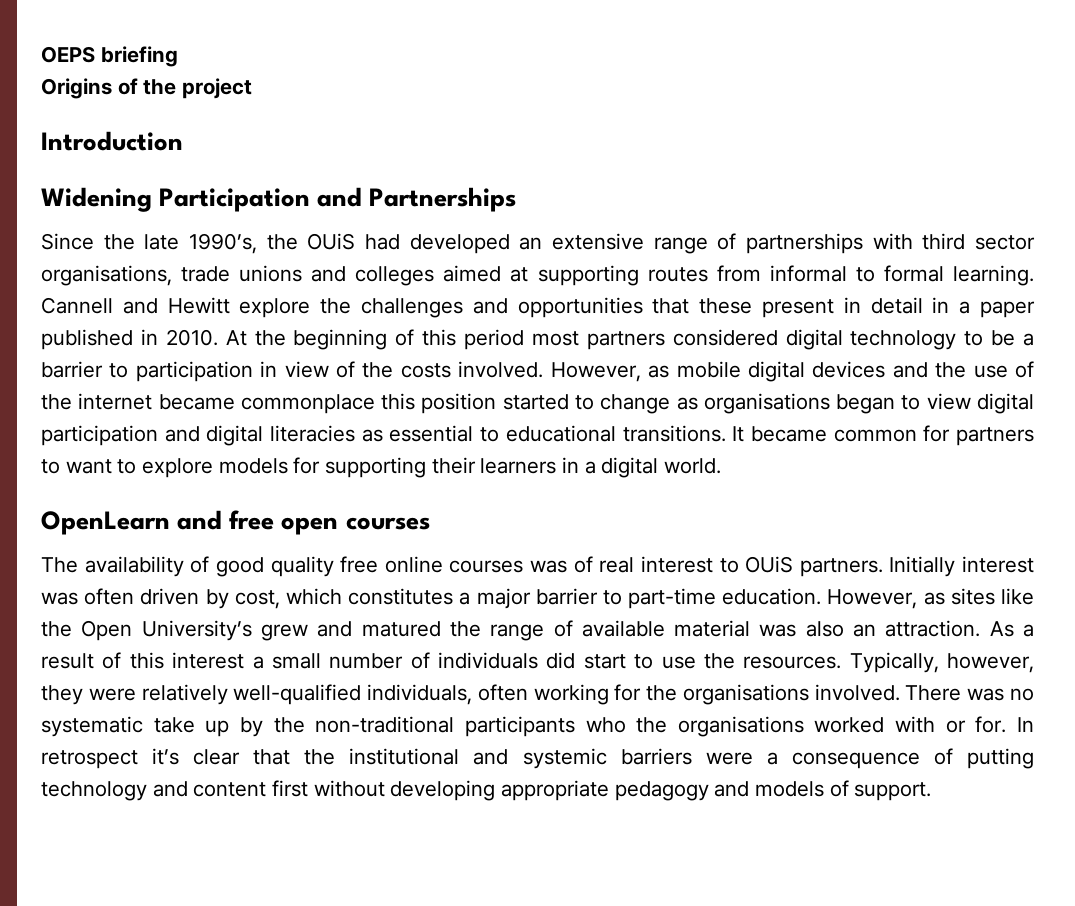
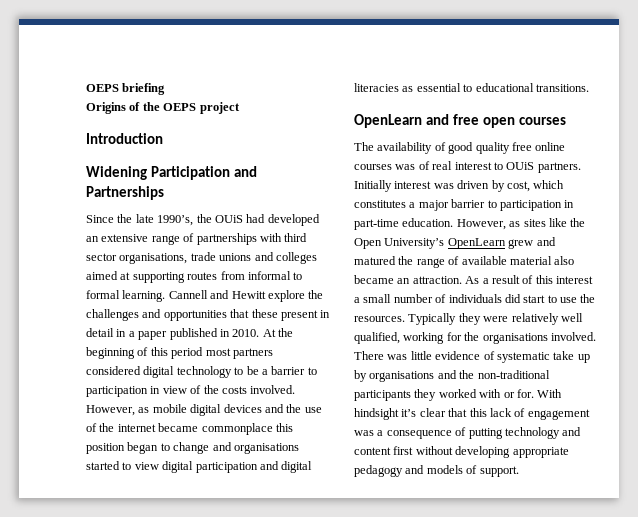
- Origins of the project
+ Origins of the OEPS project
- However, as mobile digital devices and the use of the internet became commonplace this position started to change as organisations began to view digital participation and digital literacies as essential to educational transitions. It became common for partners to want to explore models for supporting their learners in a digital world.
+ However, as mobile digital devices and the use of the internet became commonplace this position began to change and organisations started to view digital participation and digital literacies as essential to educational transitions.
- Initially interest was often driven by cost, which constitutes a major barrier to part-time education.
+ Initially interest was driven by cost, which constitutes a major barrier to participation in part-time education.
- However, as sites like the Open University’s grew and matured the range of available material was also an attraction.
+ However, as sites like the Open University’s OpenLearn grew and matured the range of available material also became an attraction.
- Typically, however, they were relatively well-qualified individuals, often working for the organisations involved.
+ Typically they were relatively well qualified, working for the organisations involved.
- There was no systematic take up by the non-traditional participants who the organisations worked with or for.
+ There was little evidence of systematic take up by organisations and the non-traditional participants they worked with or for.
- In retrospect it’s clear that the institutional and systemic barriers were a consequence of putting technology and content first without developing appropriate pedagogy and models of support.
+ With hindsight it’s clear that this lack of engagement was a consequence of putting technology and content first without developing appropriate pedagogy and models of support.

